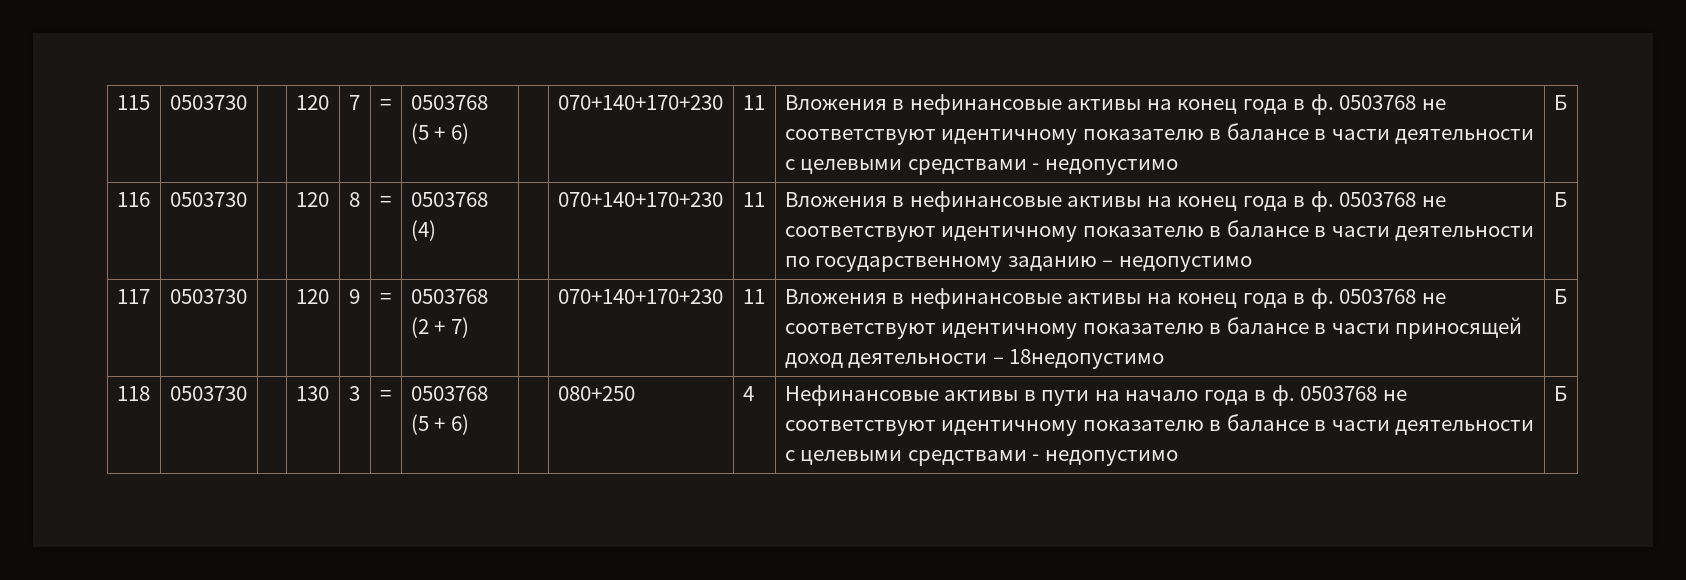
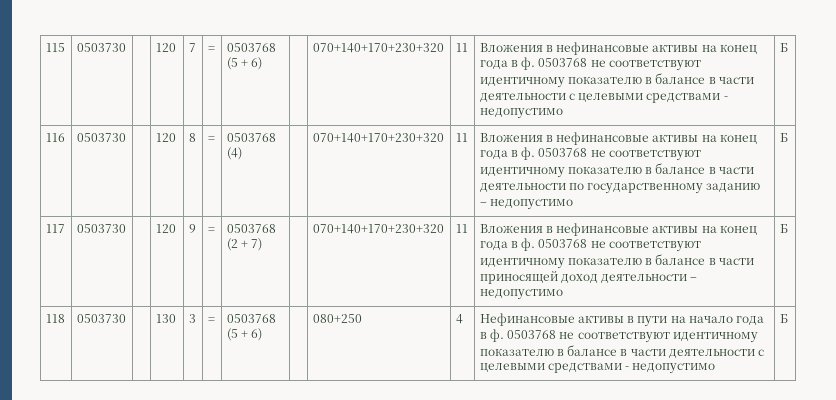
- 115 | 0503730 | | 120 | 7 | = | 0503768 (5 + 6) | | 070+140+170+230 | 11 | Вложения в нефинансовые активы на конец года в ф. 0503768 не соответствуют идентичному показателю в балансе в части деятельности с целевыми средствами - недопустимо | Б
+ 115 | 0503730 | | 120 | 7 | = | 0503768 (5 + 6) | | 070+140+170+230+320 | 11 | Вложения в нефинансовые активы на конец года в ф. 0503768 не соответствуют идентичному показателю в балансе в части деятельности с целевыми средствами - недопустимо | Б
- 116 | 0503730 | | 120 | 8 | = | 0503768 (4) | | 070+140+170+230 | 11 | Вложения в нефинансовые активы на конец года в ф. 0503768 не соответствуют идентичному показателю в балансе в части деятельности по государственному заданию – недопустимо | Б
+ 116 | 0503730 | | 120 | 8 | = | 0503768 (4) | | 070+140+170+230+320 | 11 | Вложения в нефинансовые активы на конец года в ф. 0503768 не соответствуют идентичному показателю в балансе в части деятельности по государственному заданию – недопустимо | Б
- 117 | 0503730 | | 120 | 9 | = | 0503768 (2 + 7) | | 070+140+170+230 | 11 | Вложения в нефинансовые активы на конец года в ф. 0503768 не соответствуют идентичному показателю в балансе в части приносящей доход деятельности – 18недопустимо | Б
+ 117 | 0503730 | | 120 | 9 | = | 0503768 (2 + 7) | | 070+140+170+230+320 | 11 | Вложения в нефинансовые активы на конец года в ф. 0503768 не соответствуют идентичному показателю в балансе в части приносящей доход деятельности – недопустимо | Б

